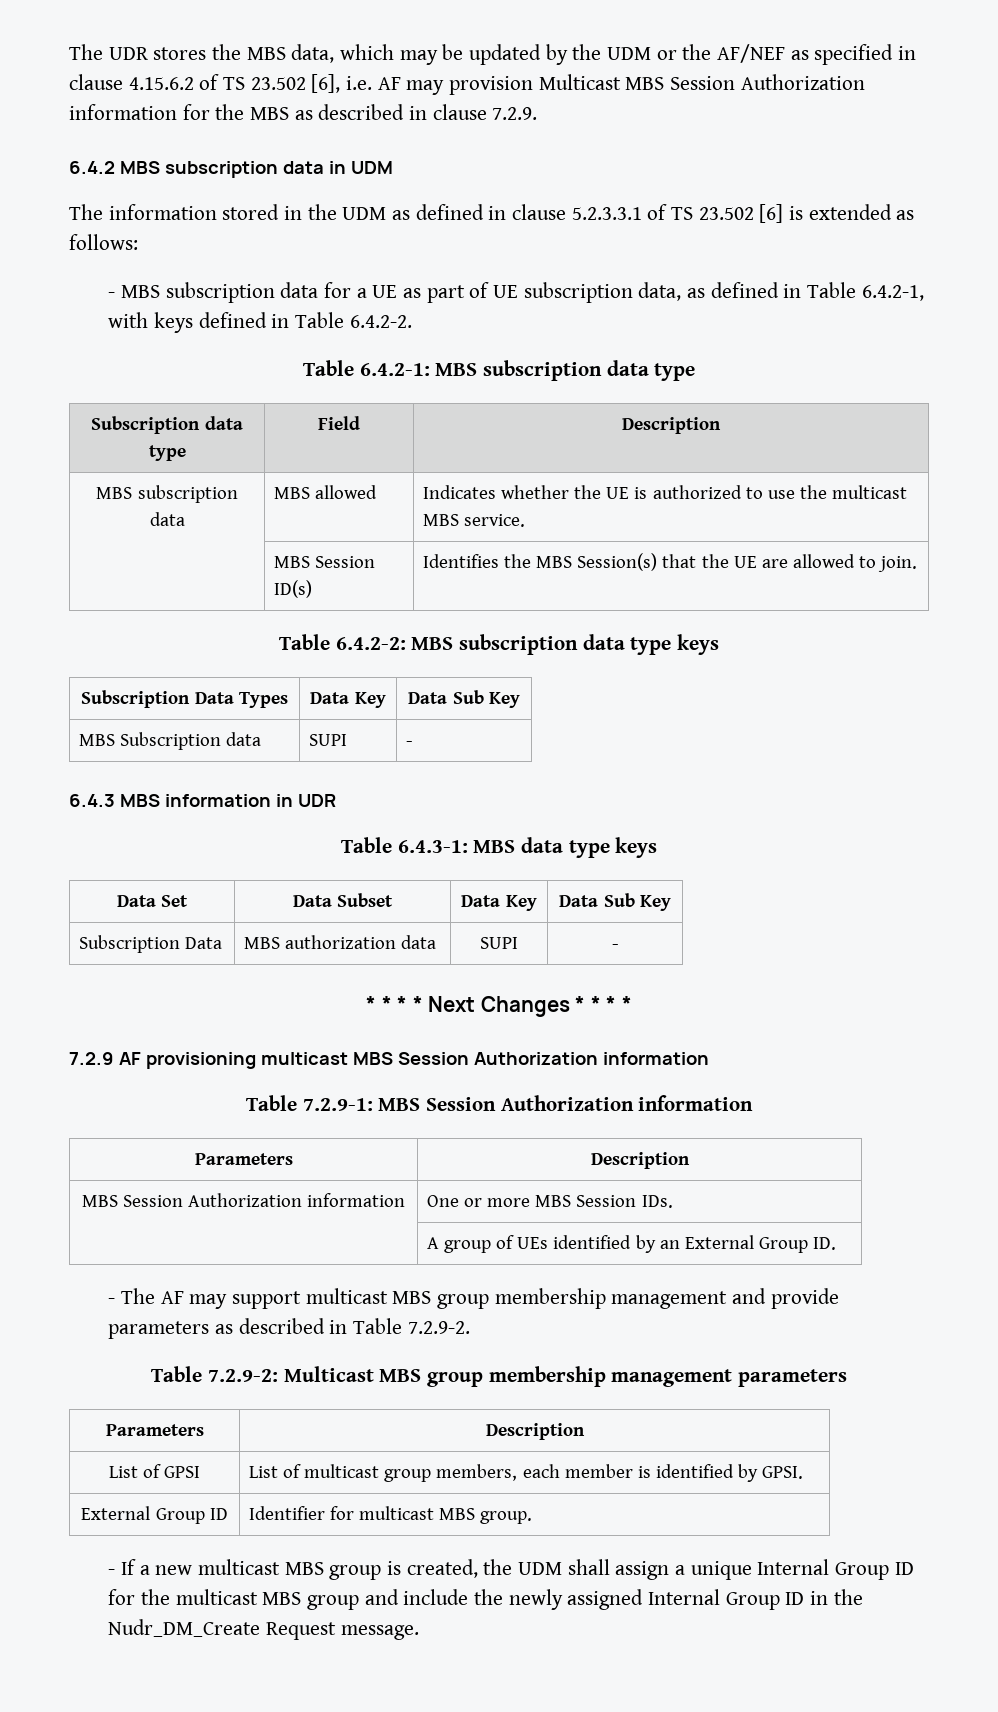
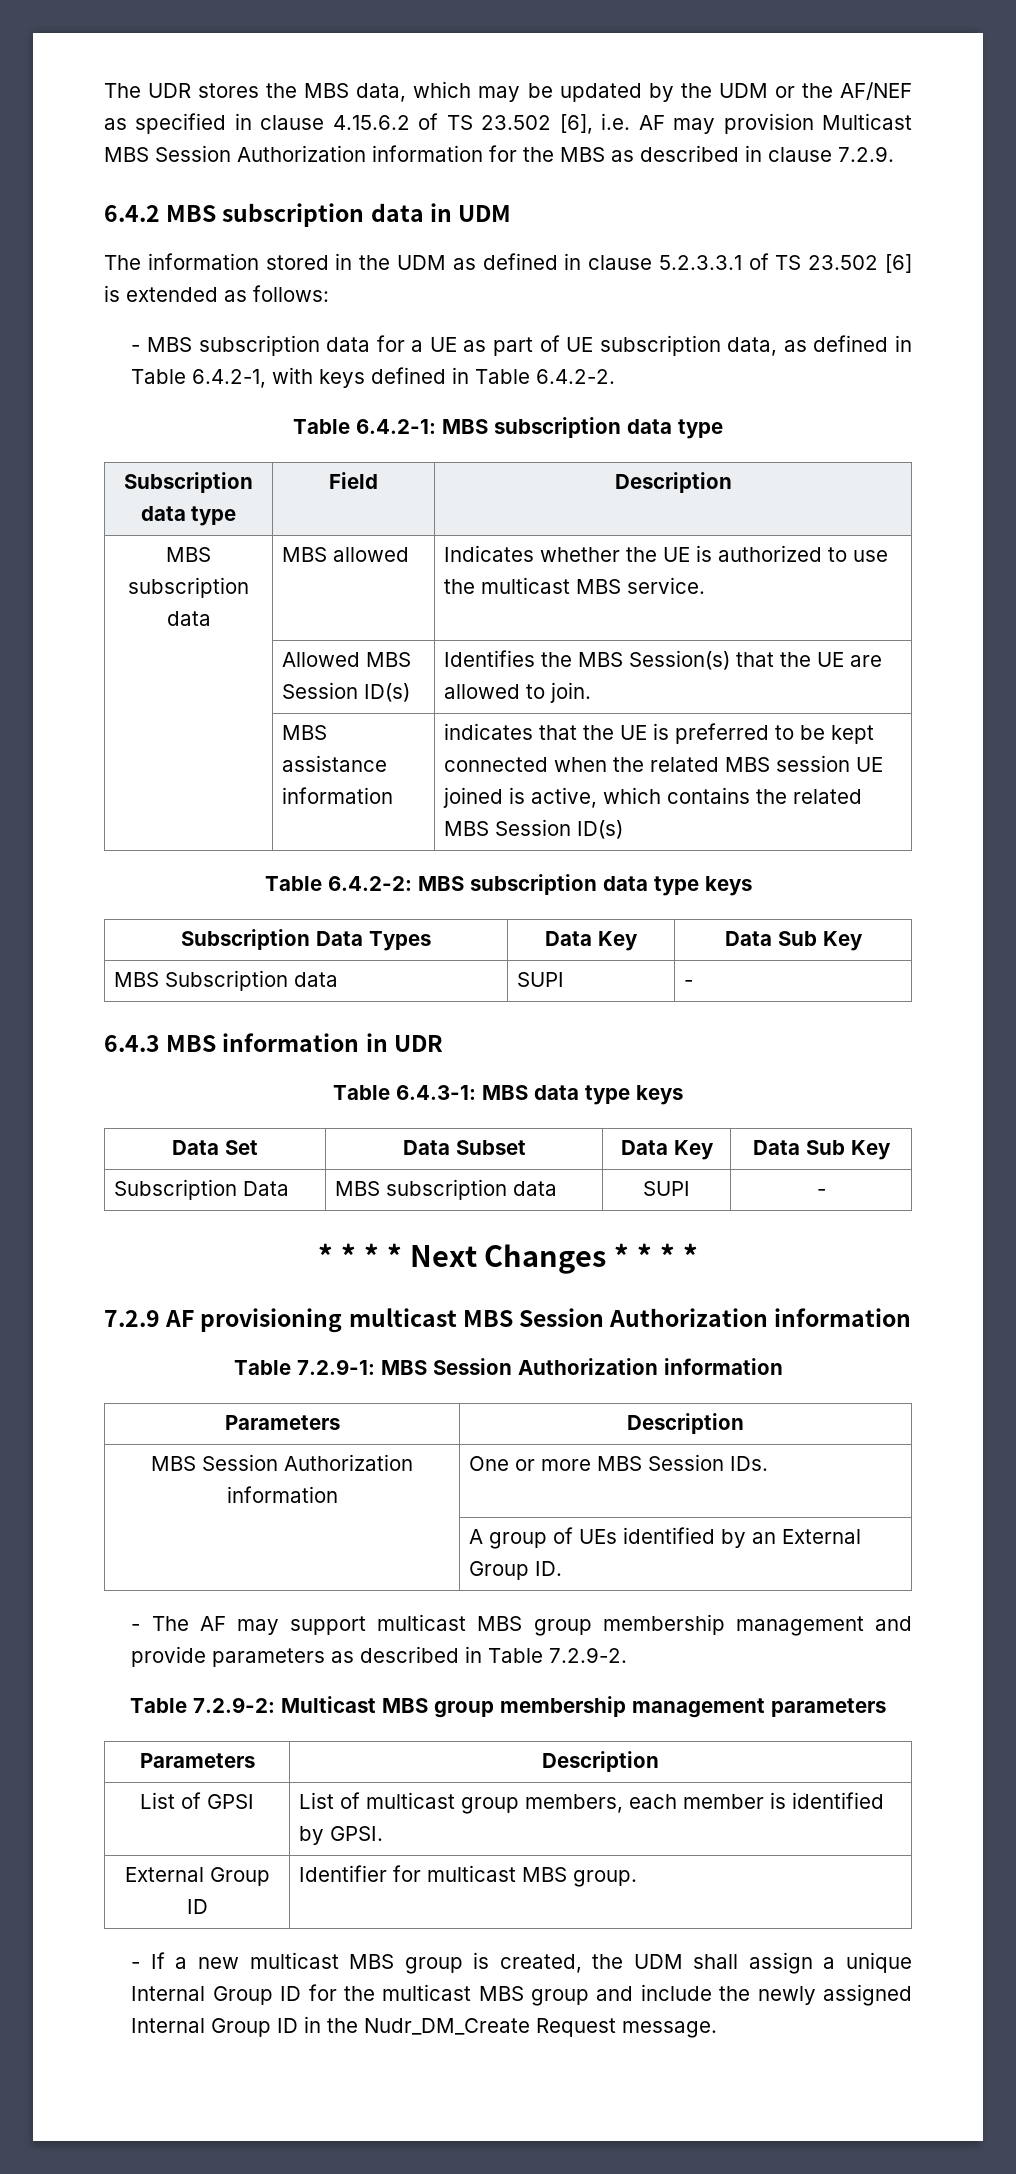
- | MBS Session ID(s) | Identifies the MBS Session(s) that the UE are allowed to join.
+ | Allowed MBS Session ID(s) | Identifies the MBS Session(s) that the UE are allowed to join.
+ | MBS assistance information | indicates that the UE is preferred to be kept connected when the related MBS session UE joined is active, which contains the related MBS Session ID(s)
- Subscription Data | MBS authorization data | SUPI | -
+ Subscription Data | MBS subscription data | SUPI | -

